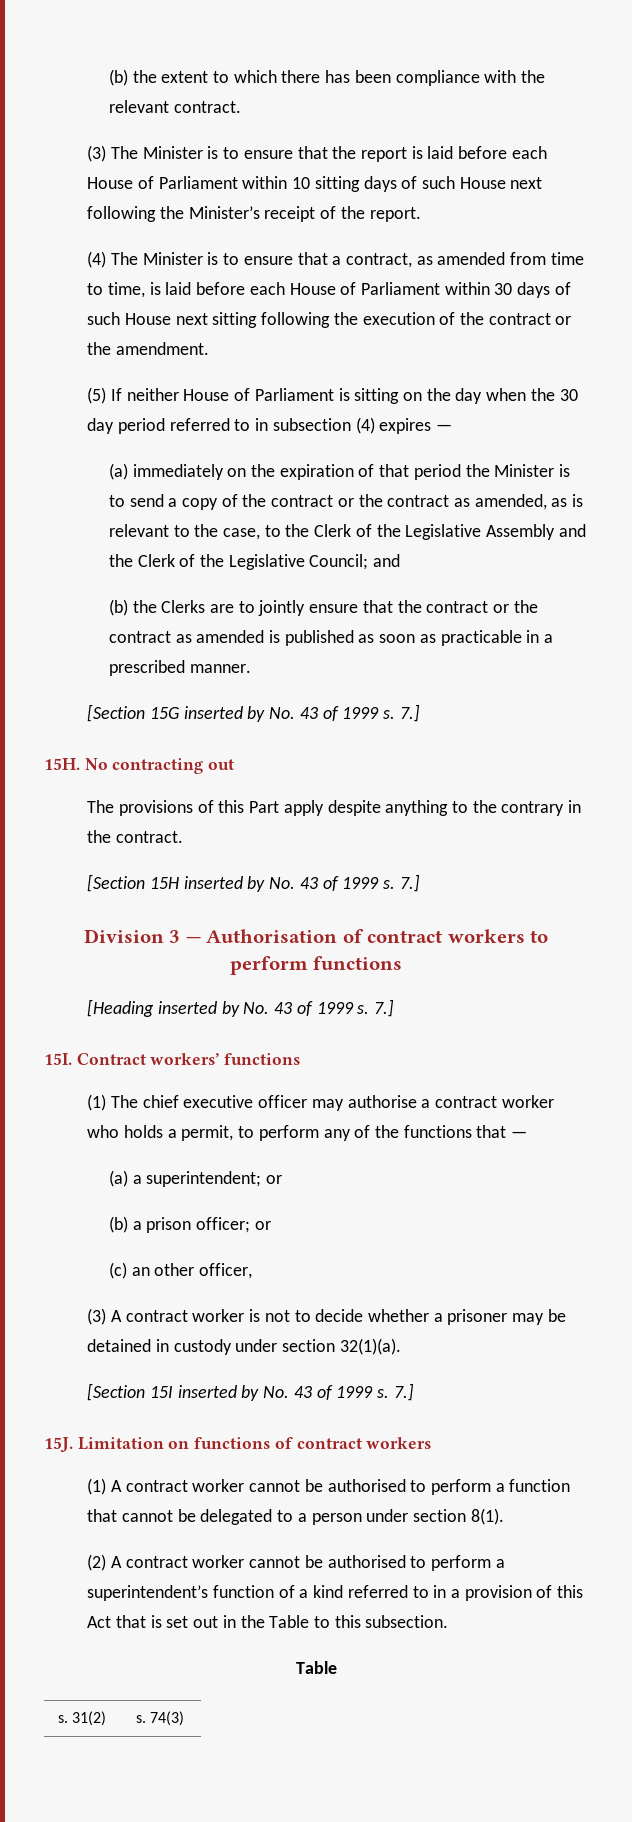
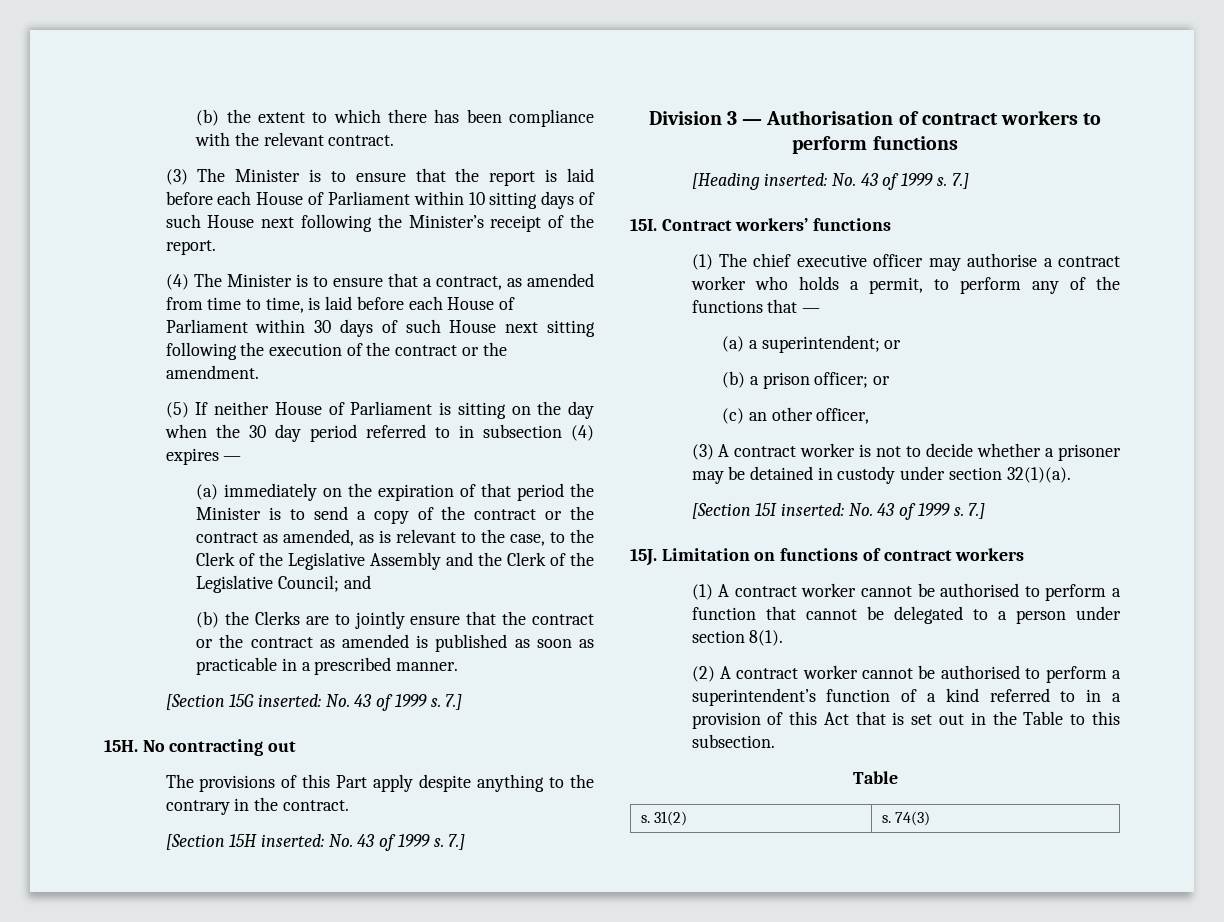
- [Section 15G inserted by No. 43 of 1999 s.
+ [Section 15G inserted: No. 43 of 1999 s.
- [Section 15H inserted by No. 43 of 1999 s.
+ [Section 15H inserted: No. 43 of 1999 s.
- [Heading inserted by No. 43 of 1999 s.
+ [Heading inserted: No. 43 of 1999 s.
- [Section 15I inserted by No. 43 of 1999 s.
+ [Section 15I inserted: No. 43 of 1999 s.

